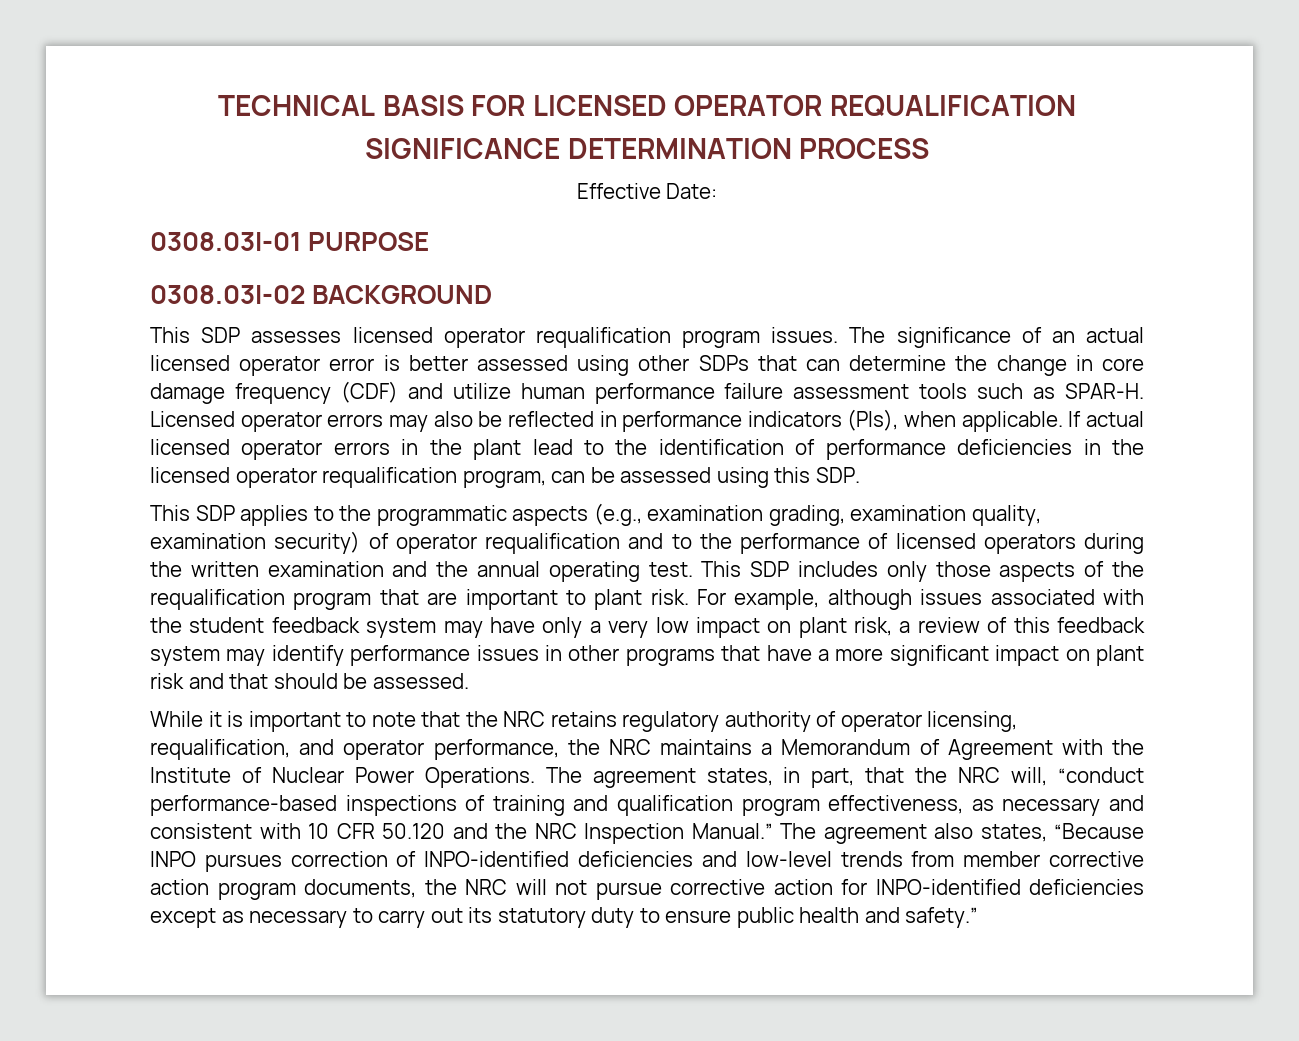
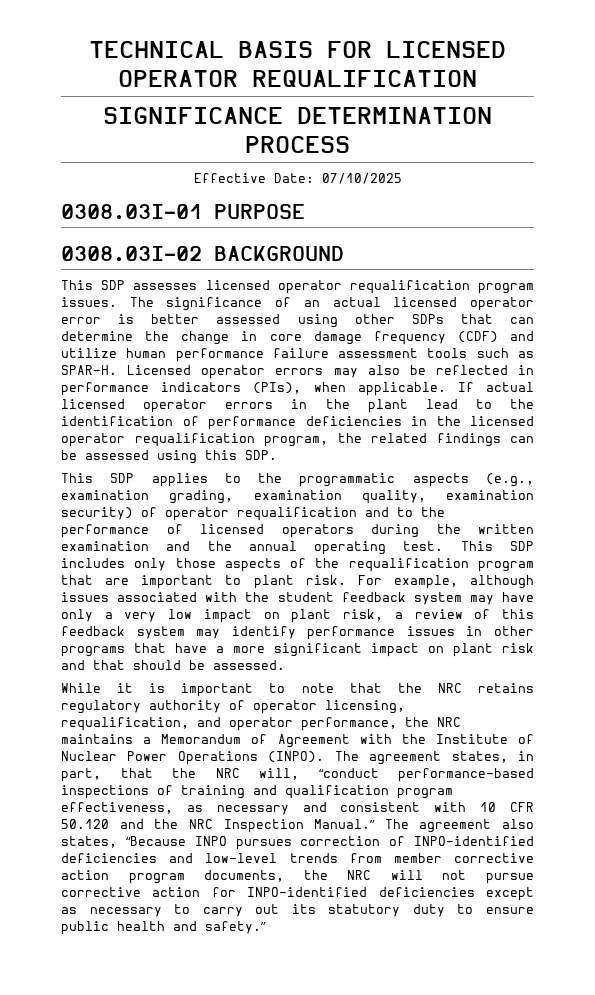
- Effective Date:
+ Effective Date: 07/10/2025
- If actual licensed operator errors in the plant lead to the identification of performance deficiencies in the licensed operator requalification program, can be assessed using this SDP.
+ If actual licensed operator errors in the plant lead to the identification of performance deficiencies in the licensed operator requalification program, the related findings can be assessed using this SDP.
- While it is important to note that the NRC retains regulatory authority of operator licensing, requalification, and operator performance, the NRC maintains a Memorandum of Agreement with the Institute of Nuclear Power Operations.
+ While it is important to note that the NRC retains regulatory authority of operator licensing, requalification, and operator performance, the NRC maintains a Memorandum of Agreement with the Institute of Nuclear Power Operations (INPO).

